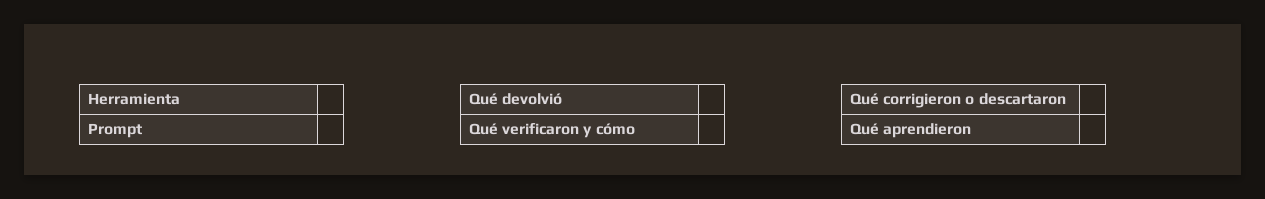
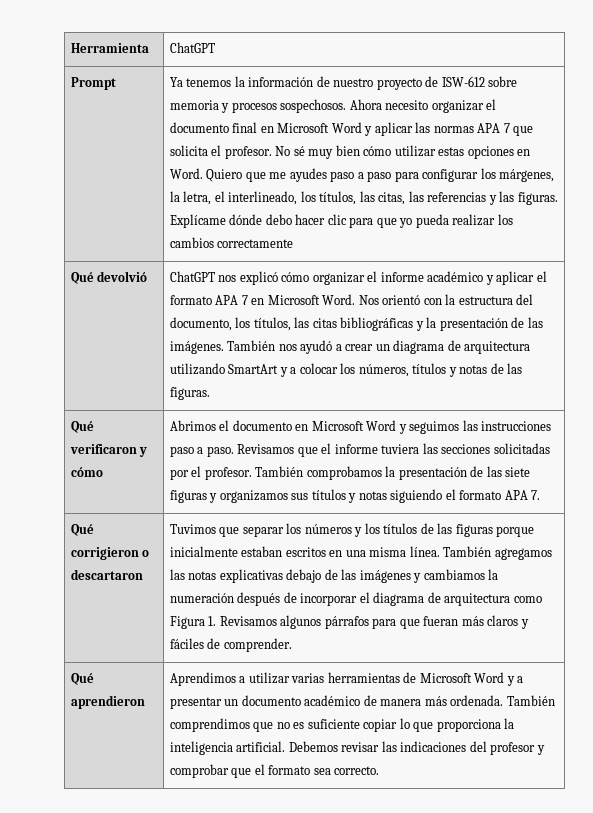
- Herramienta |
+ Herramienta | ChatGPT
- Qué devolvió |
- Qué verificaron y cómo |
- Qué corrigieron o descartaron |
- Qué aprendieron |
+ Ya tenemos la información de nuestro proyecto de ISW-612 sobre memoria y procesos sospechosos. Ahora necesito organizar el documento final en Microsoft Word y aplicar las normas APA 7 que solicita el profesor. No sé muy bien cómo utilizar estas opciones en Word. Quiero que me ayudes paso a paso para configurar los márgenes, la letra, el interlineado, los títulos, las citas, las referencias y las figuras. Explícame dónde debo hacer clic para que yo pueda realizar los cambios correctamente
+ Qué devolvió | ChatGPT nos explicó cómo organizar el informe académico y aplicar el formato APA 7 en Microsoft Word. Nos orientó con la estructura del documento, los títulos, las citas bibliográficas y la presentación de las imágenes. También nos ayudó a crear un diagrama de arquitectura utilizando SmartArt y a colocar los números, títulos y notas de las figuras.
+ Qué verificaron y cómo | Abrimos el documento en Microsoft Word y seguimos las instrucciones paso a paso. Revisamos que el informe tuviera las secciones solicitadas por el profesor. También comprobamos la presentación de las siete figuras y organizamos sus títulos y notas siguiendo el formato APA 7.
+ Qué corrigieron o descartaron | Tuvimos que separar los números y los títulos de las figuras porque inicialmente estaban escritos en una misma línea. También agregamos las notas explicativas debajo de las imágenes y cambiamos la numeración después de incorporar el diagrama de arquitectura como Figura 1. Revisamos algunos párrafos para que fueran más claros y fáciles de comprender.
+ Qué aprendieron | Aprendimos a utilizar varias herramientas de Microsoft Word y a presentar un documento académico de manera más ordenada. También comprendimos que no es suficiente copiar lo que proporciona la inteligencia artificial. Debemos revisar las indicaciones del profesor y comprobar que el formato sea correcto.

